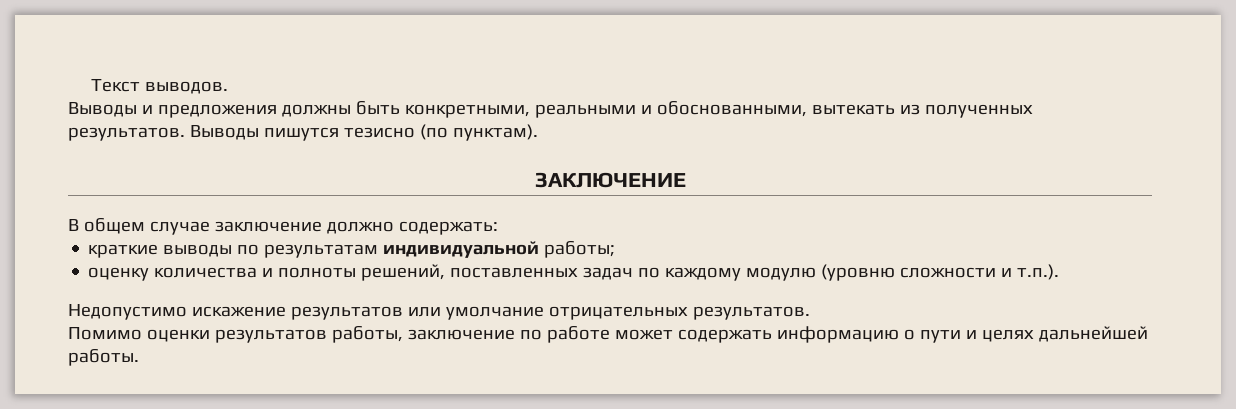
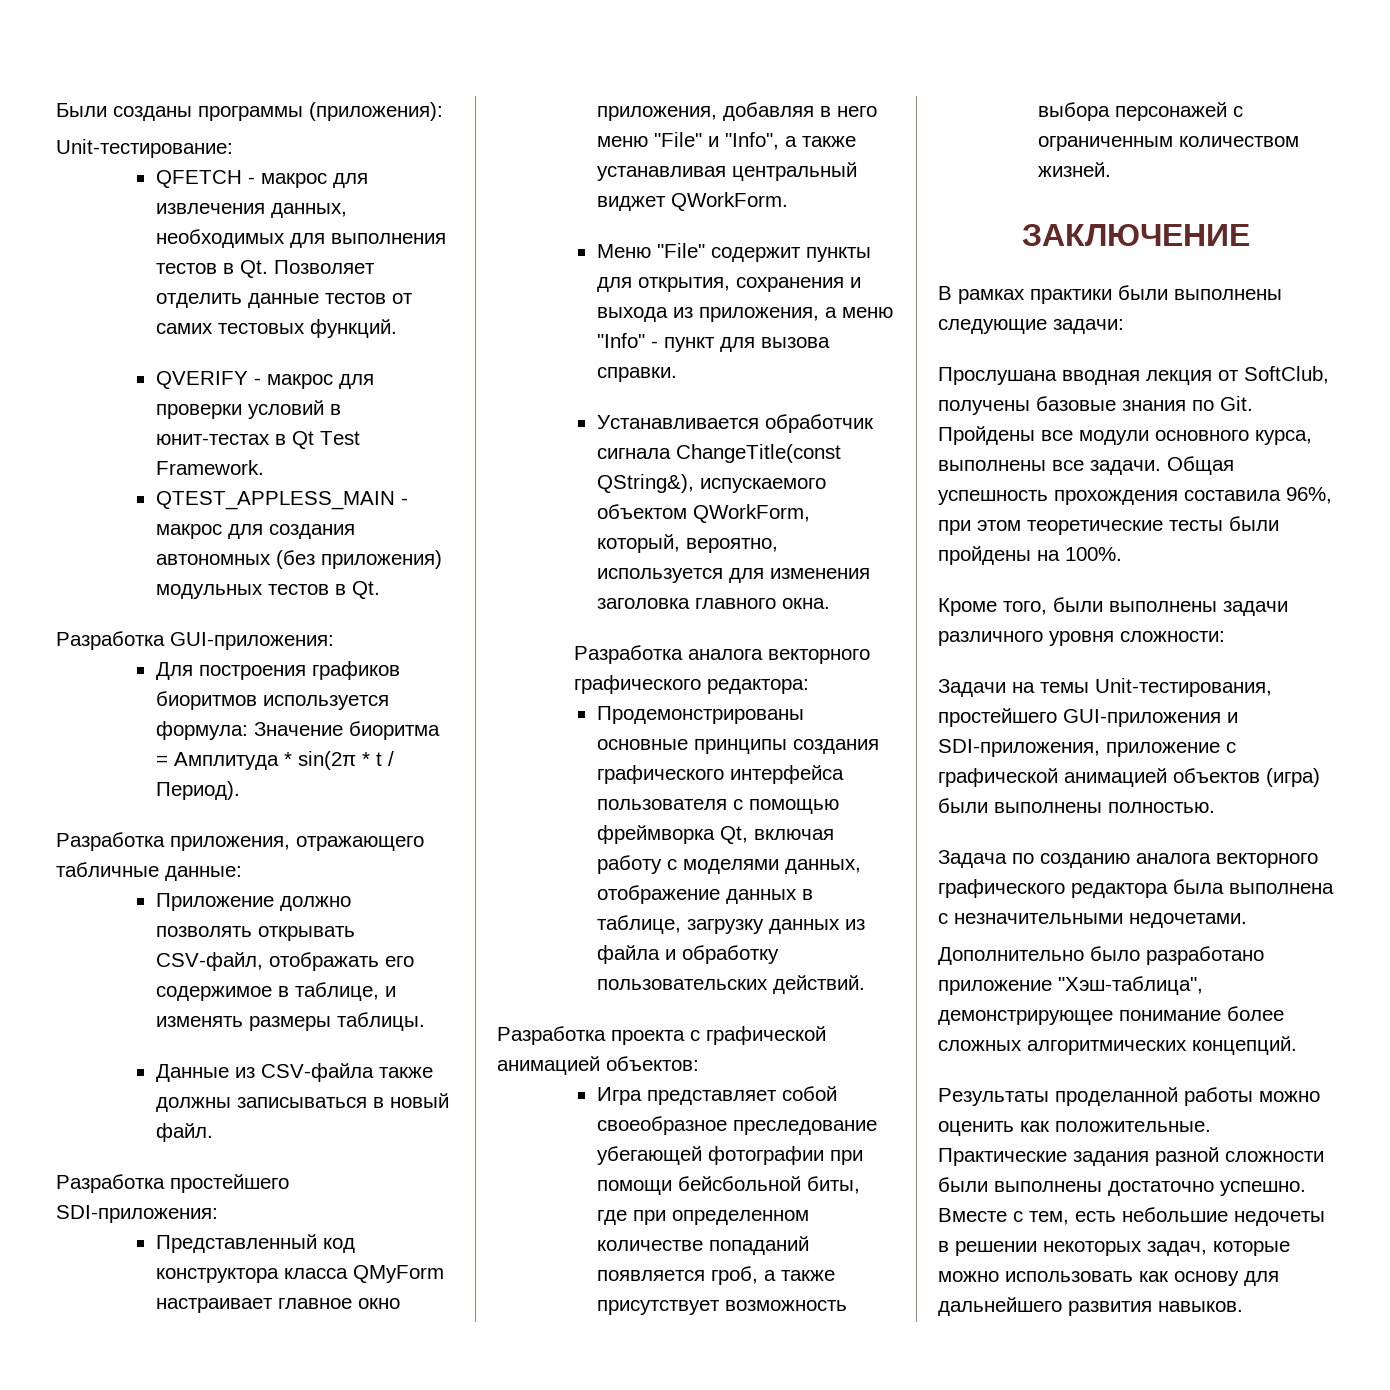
- Текст выводов.
- Выводы и предложения должны быть конкретными, реальными и обоснованными, вытекать из полученных результатов. Выводы пишутся тезисно (по пунктам).
+ Были созданы программы (приложения):
+ Unit-тестирование:
+ QFETCH - макрос для извлечения данных, необходимых для выполнения тестов в Qt. Позволяет отделить данные тестов от самих тестовых функций.
+ QVERIFY - макрос для проверки условий в юнит-тестах в Qt Test Framework.
+ QTEST_APPLESS_MAIN - макрос для создания автономных (без приложения) модульных тестов в Qt.
+ Разработка GUI-приложения:
+ Для построения графиков биоритмов используется формула: Значение биоритма = Амплитуда * sin(2π * t / Период).
+ Разработка приложения, отражающего табличные данные:
+ Приложение должно позволять открывать CSV-файл, отображать его содержимое в таблице, и изменять размеры таблицы.
+ Данные из CSV-файла также должны записываться в новый файл.
+ Разработка простейшего SDI-приложения:
+ Представленный код конструктора класса QMyForm настраивает главное окно приложения, добавляя в него меню "File" и "Info", а также устанавливая центральный виджет QWorkForm.
+ Меню "File" содержит пункты для открытия, сохранения и выхода из приложения, а меню "Info" - пункт для вызова справки.
+ Устанавливается обработчик сигнала ChangeTitle(const QString&), испускаемого объектом QWorkForm, который, вероятно, используется для изменения заголовка главного окна.
+ Разработка аналога векторного графического редактора:
+ Продемонстрированы основные принципы создания графического интерфейса пользователя с помощью фреймворка Qt, включая работу с моделями данных, отображение данных в таблице, загрузку данных из файла и обработку пользовательских действий.
+ Разработка проекта с графической анимацией объектов:
+ Игра представляет собой своеобразное преследование убегающей фотографии при помощи бейсбольной биты, где при определенном количестве попаданий появляется гроб, а также присутствует возможность выбора персонажей с ограниченным количеством жизней.
  ЗАКЛЮЧЕНИЕ
- В общем случае заключение должно содержать:
- краткие выводы по результатам индивидуальной работы;
- оценку количества и полноты решений, поставленных задач по каждому модулю (уровню сложности и т.п.).
- Недопустимо искажение результатов или умолчание отрицательных результатов.
- Помимо оценки результатов работы, заключение по работе может содержать информацию о пути и целях дальнейшей работы.
+ В рамках практики были выполнены следующие задачи:
+ Прослушана вводная лекция от SoftClub, получены базовые знания по Git. Пройдены все модули основного курса, выполнены все задачи. Общая успешность прохождения составила 96%, при этом теоретические тесты были пройдены на 100%.
+ Кроме того, были выполнены задачи различного уровня сложности:
+ Задачи на темы Unit-тестирования, простейшего GUI-приложения и SDI-приложения, приложение с графической анимацией объектов (игра) были выполнены полностью.
+ Задача по созданию аналога векторного графического редактора была выполнена с незначительными недочетами.
+ Дополнительно было разработано приложение "Хэш-таблица", демонстрирующее понимание более сложных алгоритмических концепций.
+ Результаты проделанной работы можно оценить как положительные. Практические задания разной сложности были выполнены достаточно успешно. Вместе с тем, есть небольшие недочеты в решении некоторых задач, которые можно использовать как основу для дальнейшего развития навыков.

